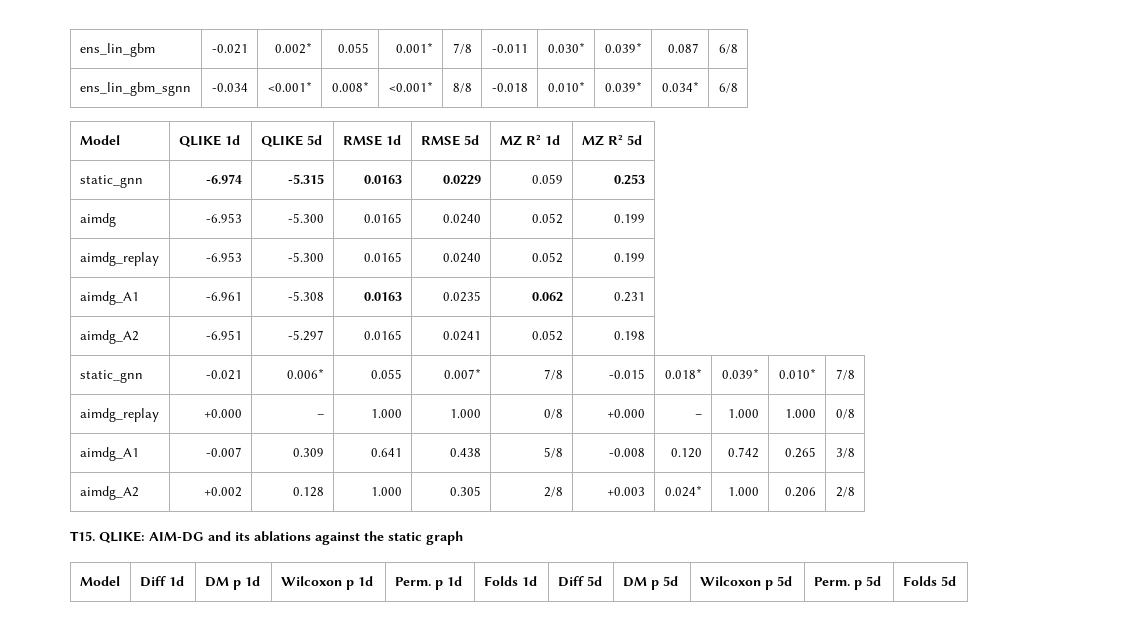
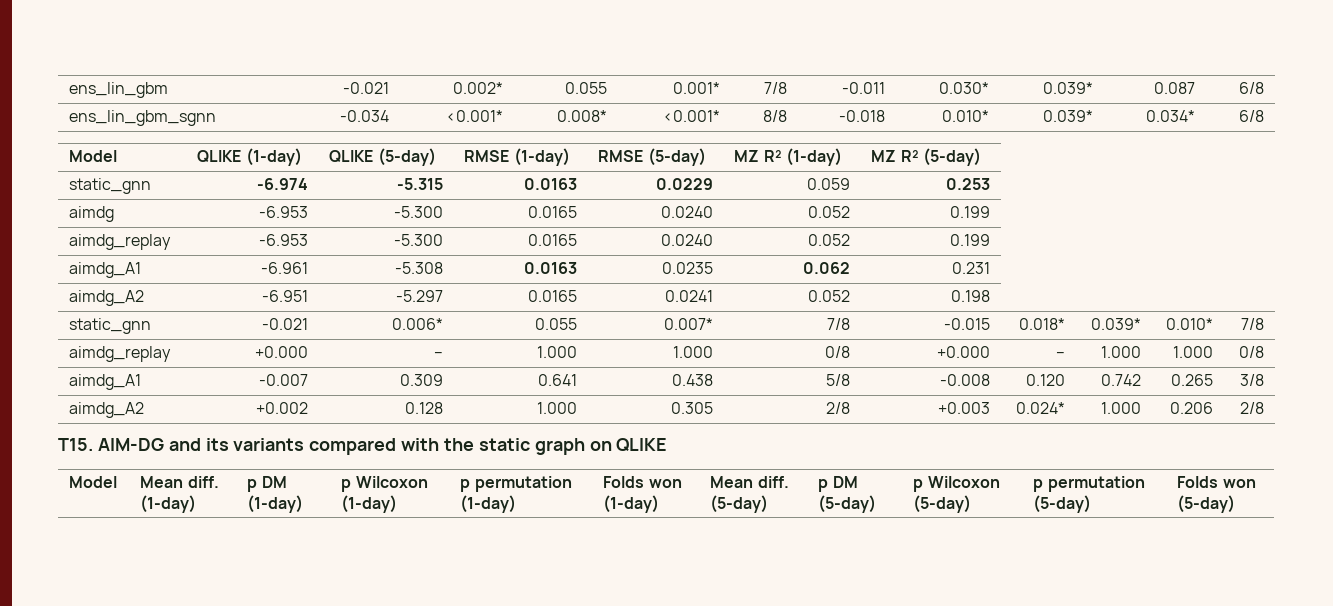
- Model | QLIKE 1d | QLIKE 5d | RMSE 1d | RMSE 5d | MZ R² 1d | MZ R² 5d
+ Model | QLIKE (1-day) | QLIKE (5-day) | RMSE (1-day) | RMSE (5-day) | MZ R² (1-day) | MZ R² (5-day)
- T15. QLIKE: AIM-DG and its ablations against the static graph
- Model | Diff 1d | DM p 1d | Wilcoxon p 1d | Perm. p 1d | Folds 1d | Diff 5d | DM p 5d | Wilcoxon p 5d | Perm. p 5d | Folds 5d
+ T15. AIM-DG and its variants compared with the static graph on QLIKE
+ Model | Mean diff. (1-day) | p DM (1-day) | p Wilcoxon (1-day) | p permutation (1-day) | Folds won (1-day) | Mean diff. (5-day) | p DM (5-day) | p Wilcoxon (5-day) | p permutation (5-day) | Folds won (5-day)

